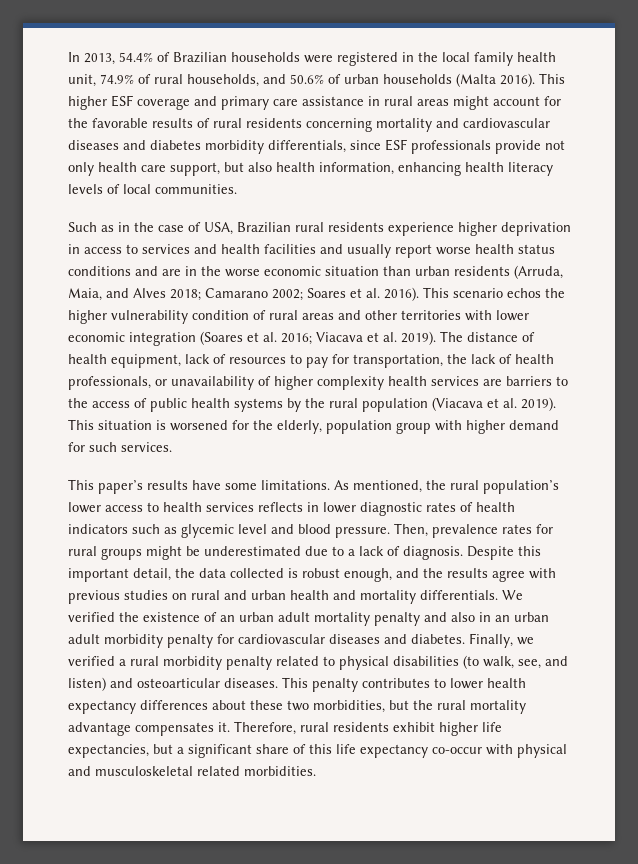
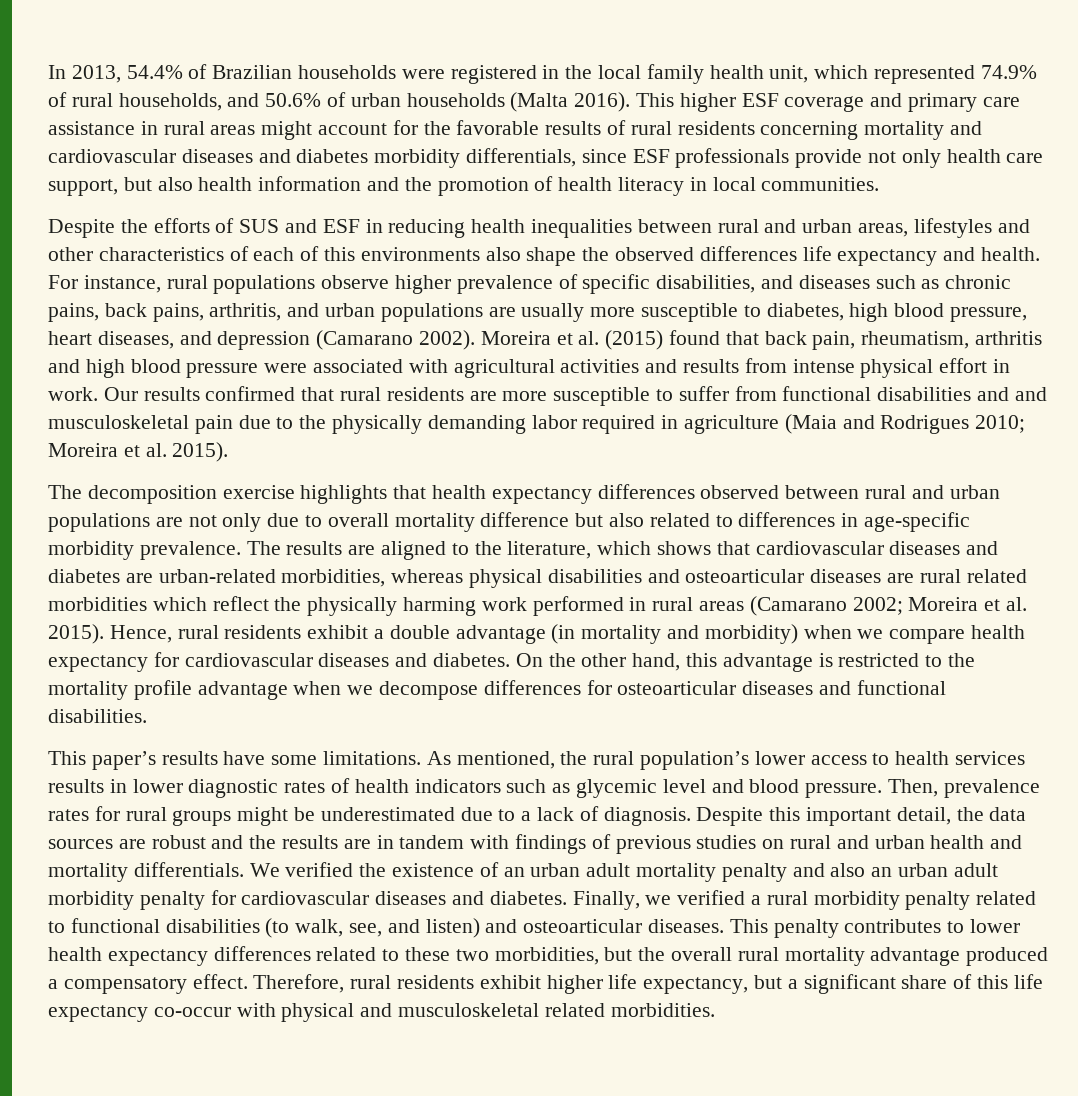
- In 2013, 54.4% of Brazilian households were registered in the local family health unit, 74.9% of rural households, and 50.6% of urban households (Malta 2016).
+ In 2013, 54.4% of Brazilian households were registered in the local family health unit, which represented 74.9% of rural households, and 50.6% of urban households (Malta 2016).
- This higher ESF coverage and primary care assistance in rural areas might account for the favorable results of rural residents concerning mortality and cardiovascular diseases and diabetes morbidity differentials, since ESF professionals provide not only health care support, but also health information, enhancing health literacy levels of local communities.
- Such as in the case of USA, Brazilian rural residents experience higher deprivation in access to services and health facilities and usually report worse health status conditions and are in the worse economic situation than urban residents (Arruda, Maia, and Alves 2018; Camarano 2002; Soares et al. 2016). This scenario echos the higher vulnerability condition of rural areas and other territories with lower economic integration (Soares et al. 2016; Viacava et al. 2019). The distance of health equipment, lack of resources to pay for transportation, the lack of health professionals, or unavailability of higher complexity health services are barriers to the access of public health systems by the rural population (Viacava et al. 2019). This situation is worsened for the elderly, population group with higher demand for such services.
+ This higher ESF coverage and primary care assistance in rural areas might account for the favorable results of rural residents concerning mortality and cardiovascular diseases and diabetes morbidity differentials, since ESF professionals provide not only health care support, but also health information and the promotion of health literacy in local communities.
+ Despite the efforts of SUS and ESF in reducing health inequalities between rural and urban areas, lifestyles and other characteristics of each of this environments also shape the observed differences life expectancy and health. For instance, rural populations observe higher prevalence of specific disabilities, and diseases such as chronic pains, back pains, arthritis, and urban populations are usually more susceptible to diabetes, high blood pressure, heart diseases, and depression (Camarano 2002). Moreira et al. (2015) found that back pain, rheumatism, arthritis and high blood pressure were associated with agricultural activities and results from intense physical effort in work. Our results confirmed that rural residents are more susceptible to suffer from functional disabilities and and musculoskeletal pain due to the physically demanding labor required in agriculture (Maia and Rodrigues 2010; Moreira et al. 2015).
+ The decomposition exercise highlights that health expectancy differences observed between rural and urban populations are not only due to overall mortality difference but also related to differences in age-specific morbidity prevalence. The results are aligned to the literature, which shows that cardiovascular diseases and diabetes are urban-related morbidities, whereas physical disabilities and osteoarticular diseases are rural related morbidities which reflect the physically harming work performed in rural areas (Camarano 2002; Moreira et al. 2015). Hence, rural residents exhibit a double advantage (in mortality and morbidity) when we compare health expectancy for cardiovascular diseases and diabetes. On the other hand, this advantage is restricted to the mortality profile advantage when we decompose differences for osteoarticular diseases and functional disabilities.
- As mentioned, the rural population’s lower access to health services reflects in lower diagnostic rates of health indicators such as glycemic level and blood pressure.
+ As mentioned, the rural population’s lower access to health services results in lower diagnostic rates of health indicators such as glycemic level and blood pressure.
- Despite this important detail, the data collected is robust enough, and the results agree with previous studies on rural and urban health and mortality differentials.
+ Despite this important detail, the data sources are robust and the results are in tandem with findings of previous studies on rural and urban health and mortality differentials.
- We verified the existence of an urban adult mortality penalty and also in an urban adult morbidity penalty for cardiovascular diseases and diabetes.
+ We verified the existence of an urban adult mortality penalty and also an urban adult morbidity penalty for cardiovascular diseases and diabetes.
- Finally, we verified a rural morbidity penalty related to physical disabilities (to walk, see, and listen) and osteoarticular diseases.
+ Finally, we verified a rural morbidity penalty related to functional disabilities (to walk, see, and listen) and osteoarticular diseases.
- This penalty contributes to lower health expectancy differences about these two morbidities, but the rural mortality advantage compensates it.
+ This penalty contributes to lower health expectancy differences related to these two morbidities, but the overall rural mortality advantage produced a compensatory effect.
- Therefore, rural residents exhibit higher life expectancies, but a significant share of this life expectancy co-occur with physical and musculoskeletal related morbidities.
+ Therefore, rural residents exhibit higher life expectancy, but a significant share of this life expectancy co-occur with physical and musculoskeletal related morbidities.

